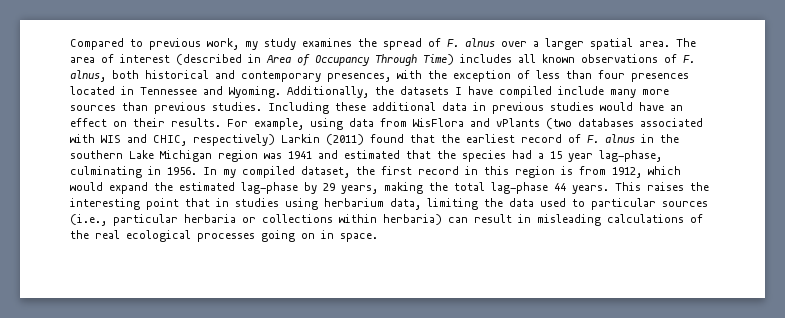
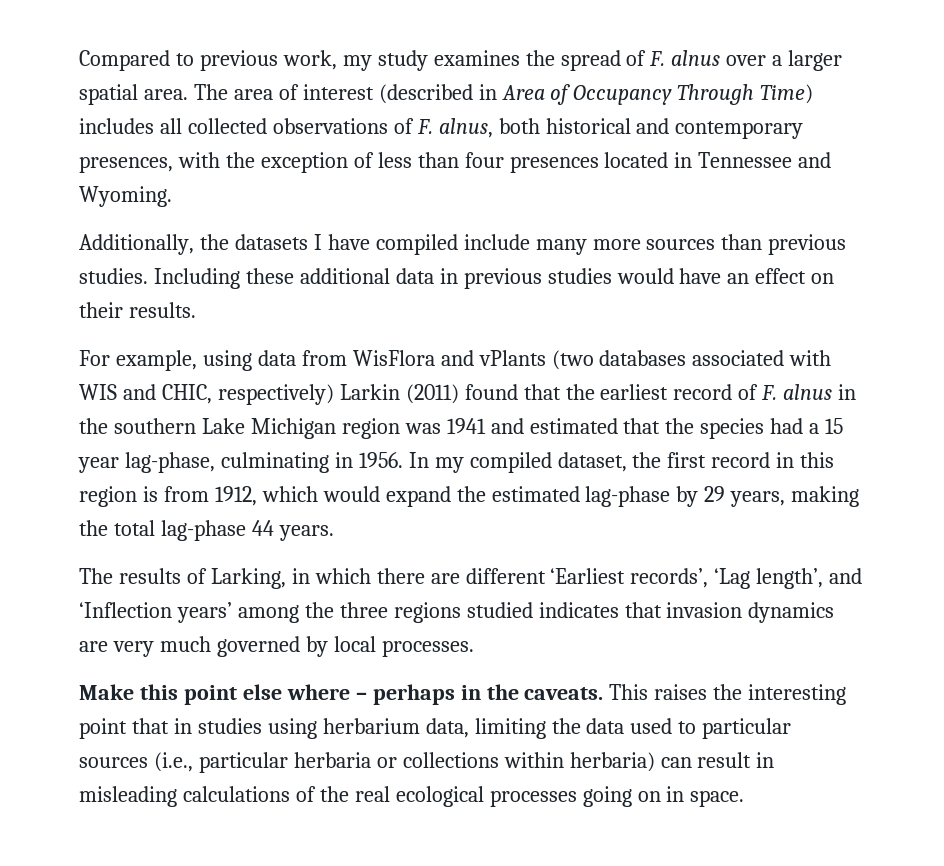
- The area of interest (described in Area of Occupancy Through Time) includes all known observations of F. alnus, both historical and contemporary presences, with the exception of less than four presences located in Tennessee and Wyoming. Additionally, the datasets I have compiled include many more sources than previous studies.
+ The area of interest (described in Area of Occupancy Through Time) includes all collected observations of F. alnus, both historical and contemporary presences, with the exception of less than four presences located in Tennessee and Wyoming.
+ Additionally, the datasets I have compiled include many more sources than previous studies.
- Including these additional data in previous studies would have an effect on their results. For example, using data from WisFlora and vPlants (two databases associated with WIS and CHIC, respectively) Larkin (2011) found that the earliest record of F. alnus in the southern Lake Michigan region was 1941 and estimated that the species had a 15 year lag-phase, culminating in 1956.
+ Including these additional data in previous studies would have an effect on their results.
+ For example, using data from WisFlora and vPlants (two databases associated with WIS and CHIC, respectively) Larkin (2011) found that the earliest record of F. alnus in the southern Lake Michigan region was 1941 and estimated that the species had a 15 year lag-phase, culminating in 1956.
- In my compiled dataset, the first record in this region is from 1912, which would expand the estimated lag-phase by 29 years, making the total lag-phase 44 years. This raises the interesting point that in studies using herbarium data, limiting the data used to particular sources (i.e., particular herbaria or collections within herbaria) can result in misleading calculations of the real ecological processes going on in space.
+ In my compiled dataset, the first record in this region is from 1912, which would expand the estimated lag-phase by 29 years, making the total lag-phase 44 years.
+ The results of Larking, in which there are different ‘Earliest records’, ‘Lag length’, and ‘Inflection years’ among the three regions studied indicates that invasion dynamics are very much governed by local processes.
+ Make this point else where – perhaps in the caveats. This raises the interesting point that in studies using herbarium data, limiting the data used to particular sources (i.e., particular herbaria or collections within herbaria) can result in misleading calculations of the real ecological processes going on in space.

